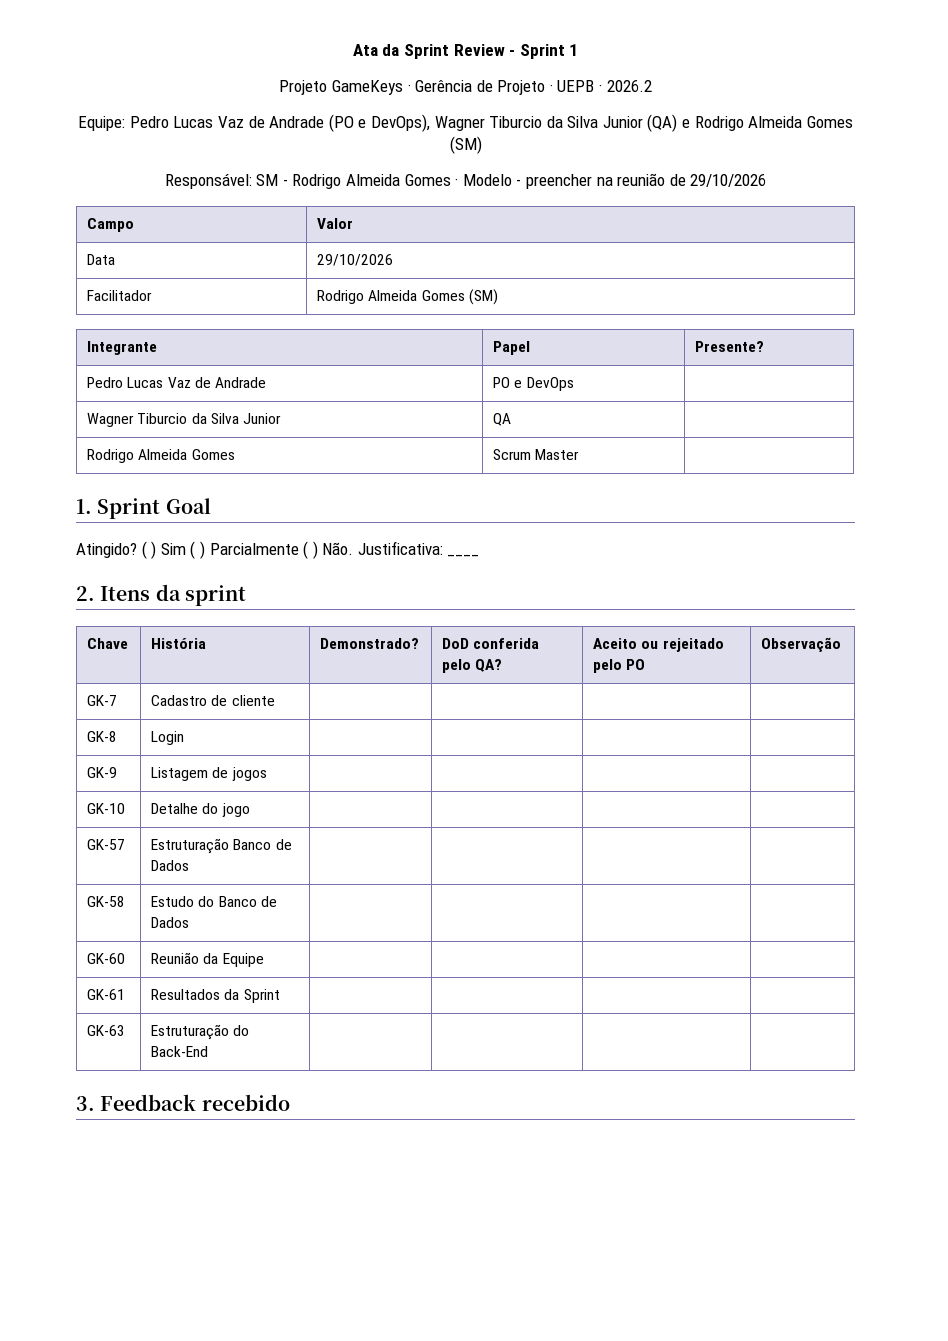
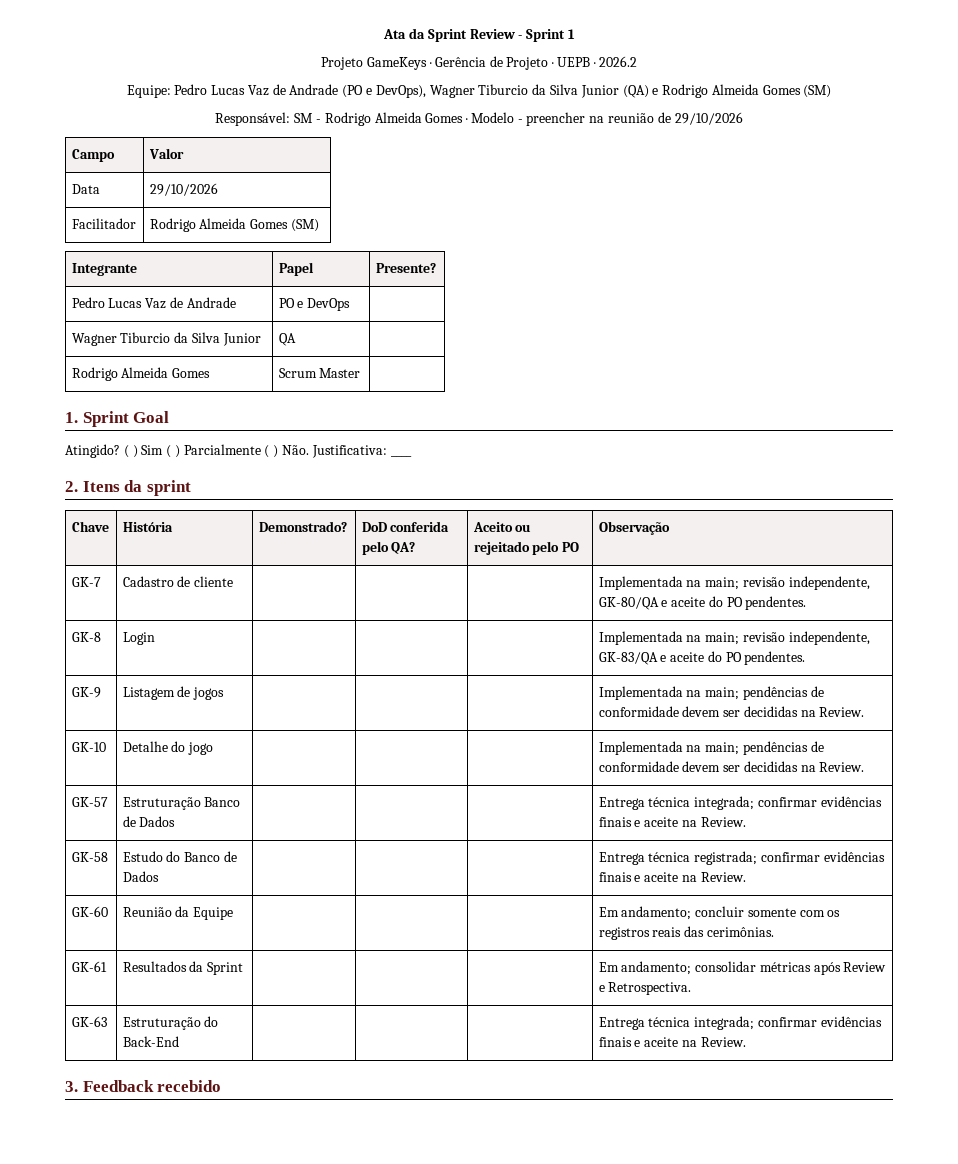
- GK-7 | Cadastro de cliente | | | |
- GK-8 | Login | | | |
- GK-9 | Listagem de jogos | | | |
- GK-10 | Detalhe do jogo | | | |
+ GK-7 | Cadastro de cliente | | | | Implementada na main; revisão independente, GK-80/QA e aceite do PO pendentes.
+ GK-8 | Login | | | | Implementada na main; revisão independente, GK-83/QA e aceite do PO pendentes.
+ GK-9 | Listagem de jogos | | | | Implementada na main; pendências de conformidade devem ser decididas na Review.
+ GK-10 | Detalhe do jogo | | | | Implementada na main; pendências de conformidade devem ser decididas na Review.
- GK-57 | Estruturação Banco de Dados | | | |
+ GK-57 | Estruturação Banco de Dados | | | | Entrega técnica integrada; confirmar evidências finais e aceite na Review.
- GK-58 | Estudo do Banco de Dados | | | |
- GK-60 | Reunião da Equipe | | | |
- GK-61 | Resultados da Sprint | | | |
- GK-63 | Estruturação do Back-End | | | |
+ GK-58 | Estudo do Banco de Dados | | | | Entrega técnica registrada; confirmar evidências finais e aceite na Review.
+ GK-60 | Reunião da Equipe | | | | Em andamento; concluir somente com os registros reais das cerimônias.
+ GK-61 | Resultados da Sprint | | | | Em andamento; consolidar métricas após Review e Retrospectiva.
+ GK-63 | Estruturação do Back-End | | | | Entrega técnica integrada; confirmar evidências finais e aceite na Review.

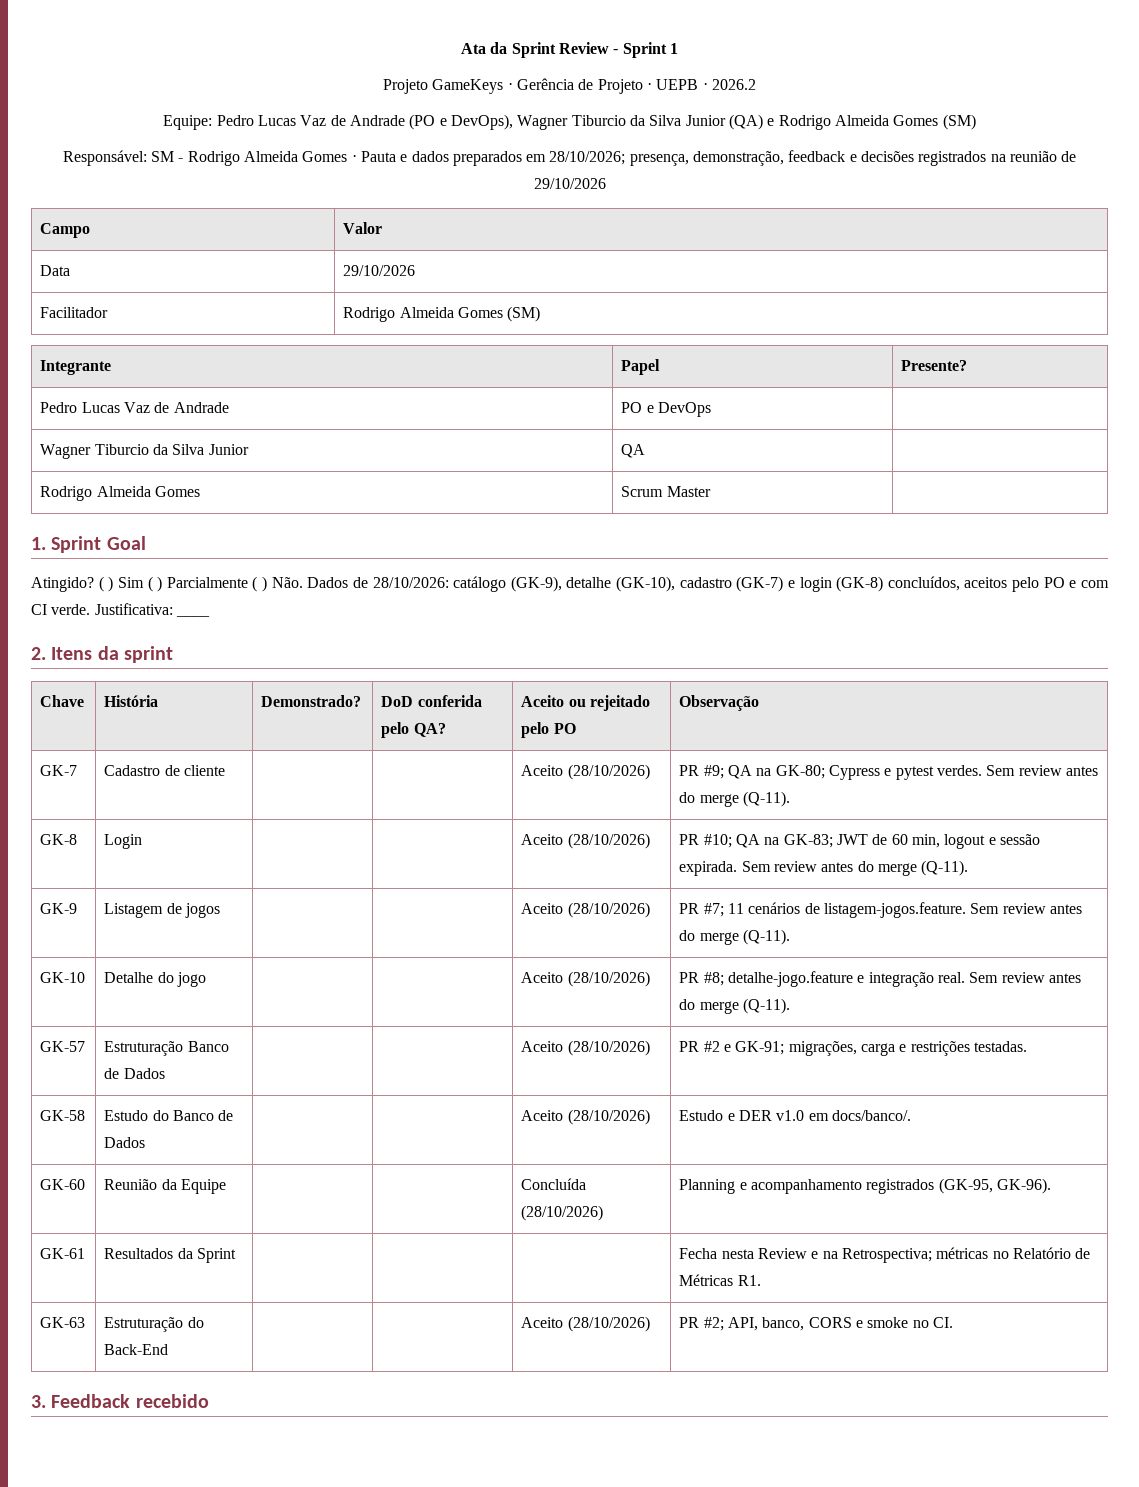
- Responsável: SM - Rodrigo Almeida Gomes · Modelo - preencher na reunião de 29/10/2026
+ Responsável: SM - Rodrigo Almeida Gomes · Pauta e dados preparados em 28/10/2026; presença, demonstração, feedback e decisões registrados na reunião de 29/10/2026
- ( ) Sim ( ) Parcialmente ( ) Não. Justificativa: ____
+ ( ) Sim ( ) Parcialmente ( ) Não. Dados de 28/10/2026: catálogo (GK-9), detalhe (GK-10), cadastro (GK-7) e login (GK-8) concluídos, aceitos pelo PO e com CI verde. Justificativa: ____
- GK-7 | Cadastro de cliente | | | | Implementada na main; revisão independente, GK-80/QA e aceite do PO pendentes.
- GK-8 | Login | | | | Implementada na main; revisão independente, GK-83/QA e aceite do PO pendentes.
- GK-9 | Listagem de jogos | | | | Implementada na main; pendências de conformidade devem ser decididas na Review.
- GK-10 | Detalhe do jogo | | | | Implementada na main; pendências de conformidade devem ser decididas na Review.
+ GK-7 | Cadastro de cliente | | | Aceito (28/10/2026) | PR #9; QA na GK-80; Cypress e pytest verdes. Sem review antes do merge (Q-11).
+ GK-8 | Login | | | Aceito (28/10/2026) | PR #10; QA na GK-83; JWT de 60 min, logout e sessão expirada. Sem review antes do merge (Q-11).
+ GK-9 | Listagem de jogos | | | Aceito (28/10/2026) | PR #7; 11 cenários de listagem-jogos.feature. Sem review antes do merge (Q-11).
+ GK-10 | Detalhe do jogo | | | Aceito (28/10/2026) | PR #8; detalhe-jogo.feature e integração real. Sem review antes do merge (Q-11).
- GK-57 | Estruturação Banco de Dados | | | | Entrega técnica integrada; confirmar evidências finais e aceite na Review.
+ GK-57 | Estruturação Banco de Dados | | | Aceito (28/10/2026) | PR #2 e GK-91; migrações, carga e restrições testadas.
- GK-58 | Estudo do Banco de Dados | | | | Entrega técnica registrada; confirmar evidências finais e aceite na Review.
- GK-60 | Reunião da Equipe | | | | Em andamento; concluir somente com os registros reais das cerimônias.
- GK-61 | Resultados da Sprint | | | | Em andamento; consolidar métricas após Review e Retrospectiva.
- GK-63 | Estruturação do Back-End | | | | Entrega técnica integrada; confirmar evidências finais e aceite na Review.
+ GK-58 | Estudo do Banco de Dados | | | Aceito (28/10/2026) | Estudo e DER v1.0 em docs/banco/.
+ GK-60 | Reunião da Equipe | | | Concluída (28/10/2026) | Planning e acompanhamento registrados (GK-95, GK-96).
+ GK-61 | Resultados da Sprint | | | | Fecha nesta Review e na Retrospectiva; métricas no Relatório de Métricas R1.
+ GK-63 | Estruturação do Back-End | | | Aceito (28/10/2026) | PR #2; API, banco, CORS e smoke no CI.

